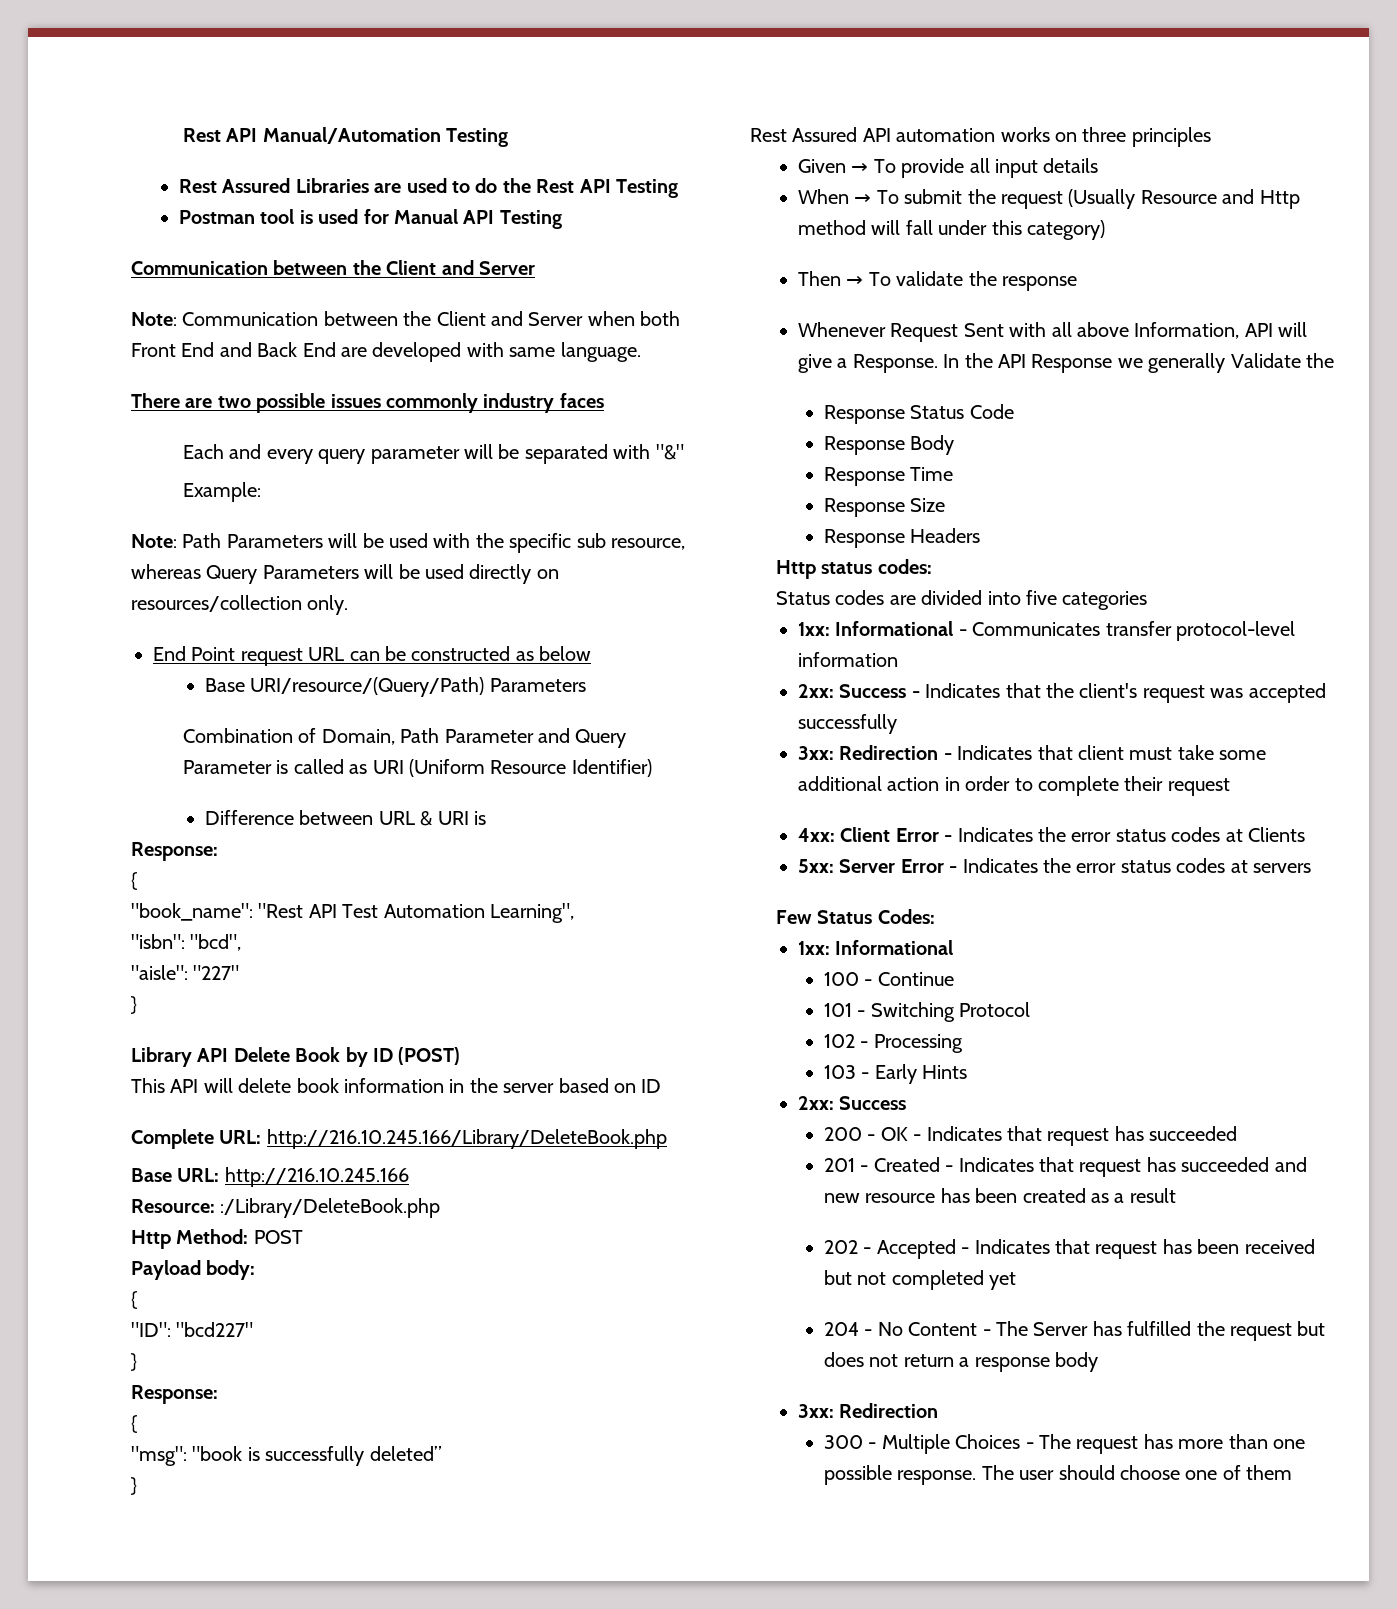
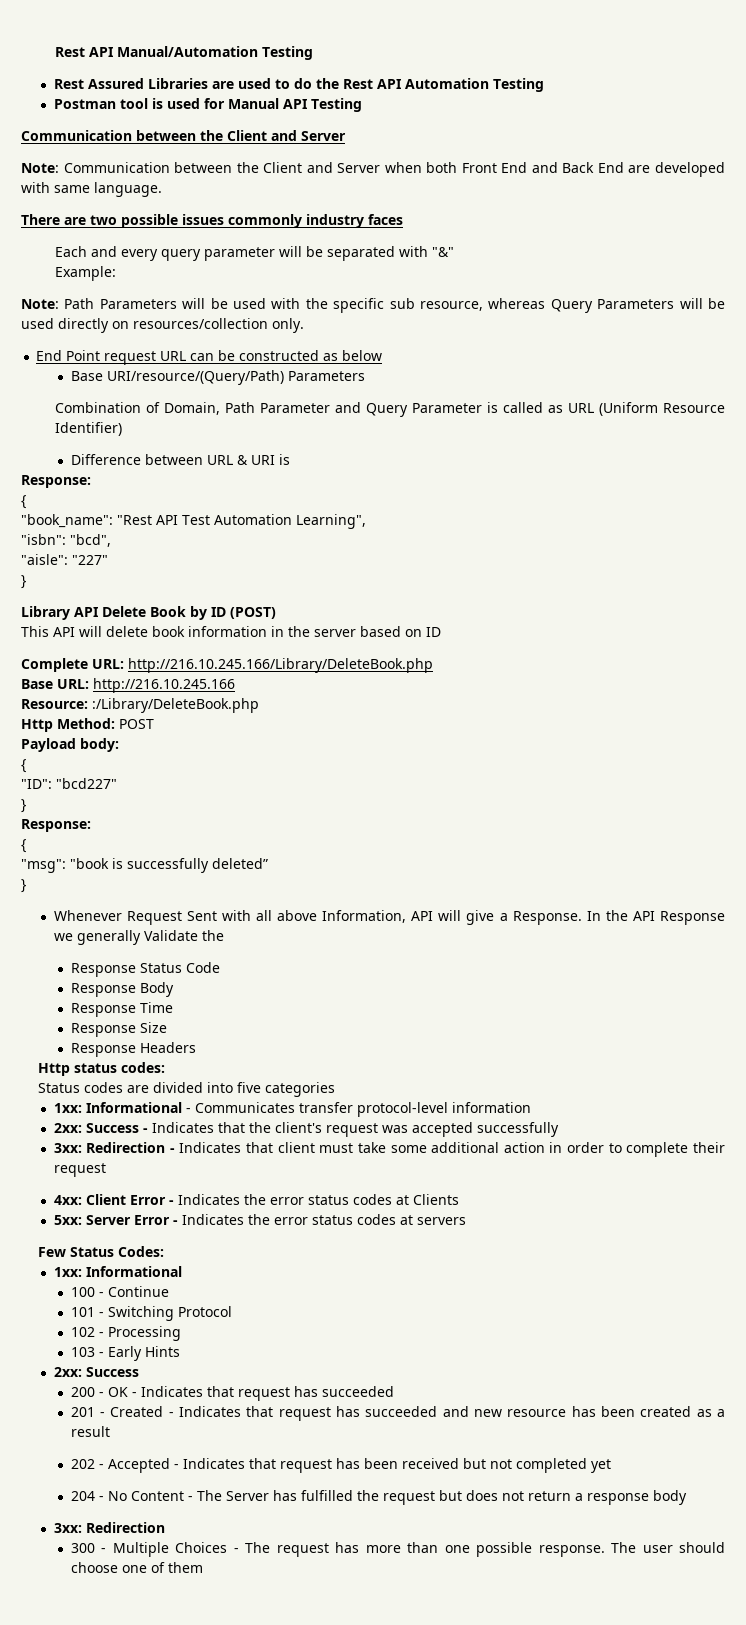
- Rest Assured Libraries are used to do the Rest API Testing
+ Rest Assured Libraries are used to do the Rest API Automation Testing
- Combination of Domain, Path Parameter and Query Parameter is called as URI (Uniform Resource Identifier)
+ Combination of Domain, Path Parameter and Query Parameter is called as URL (Uniform Resource Identifier)
- Rest Assured API automation works on three principles
- Given → To provide all input details
- When → To submit the request (Usually Resource and Http method will fall under this category)
- Then → To validate the response

